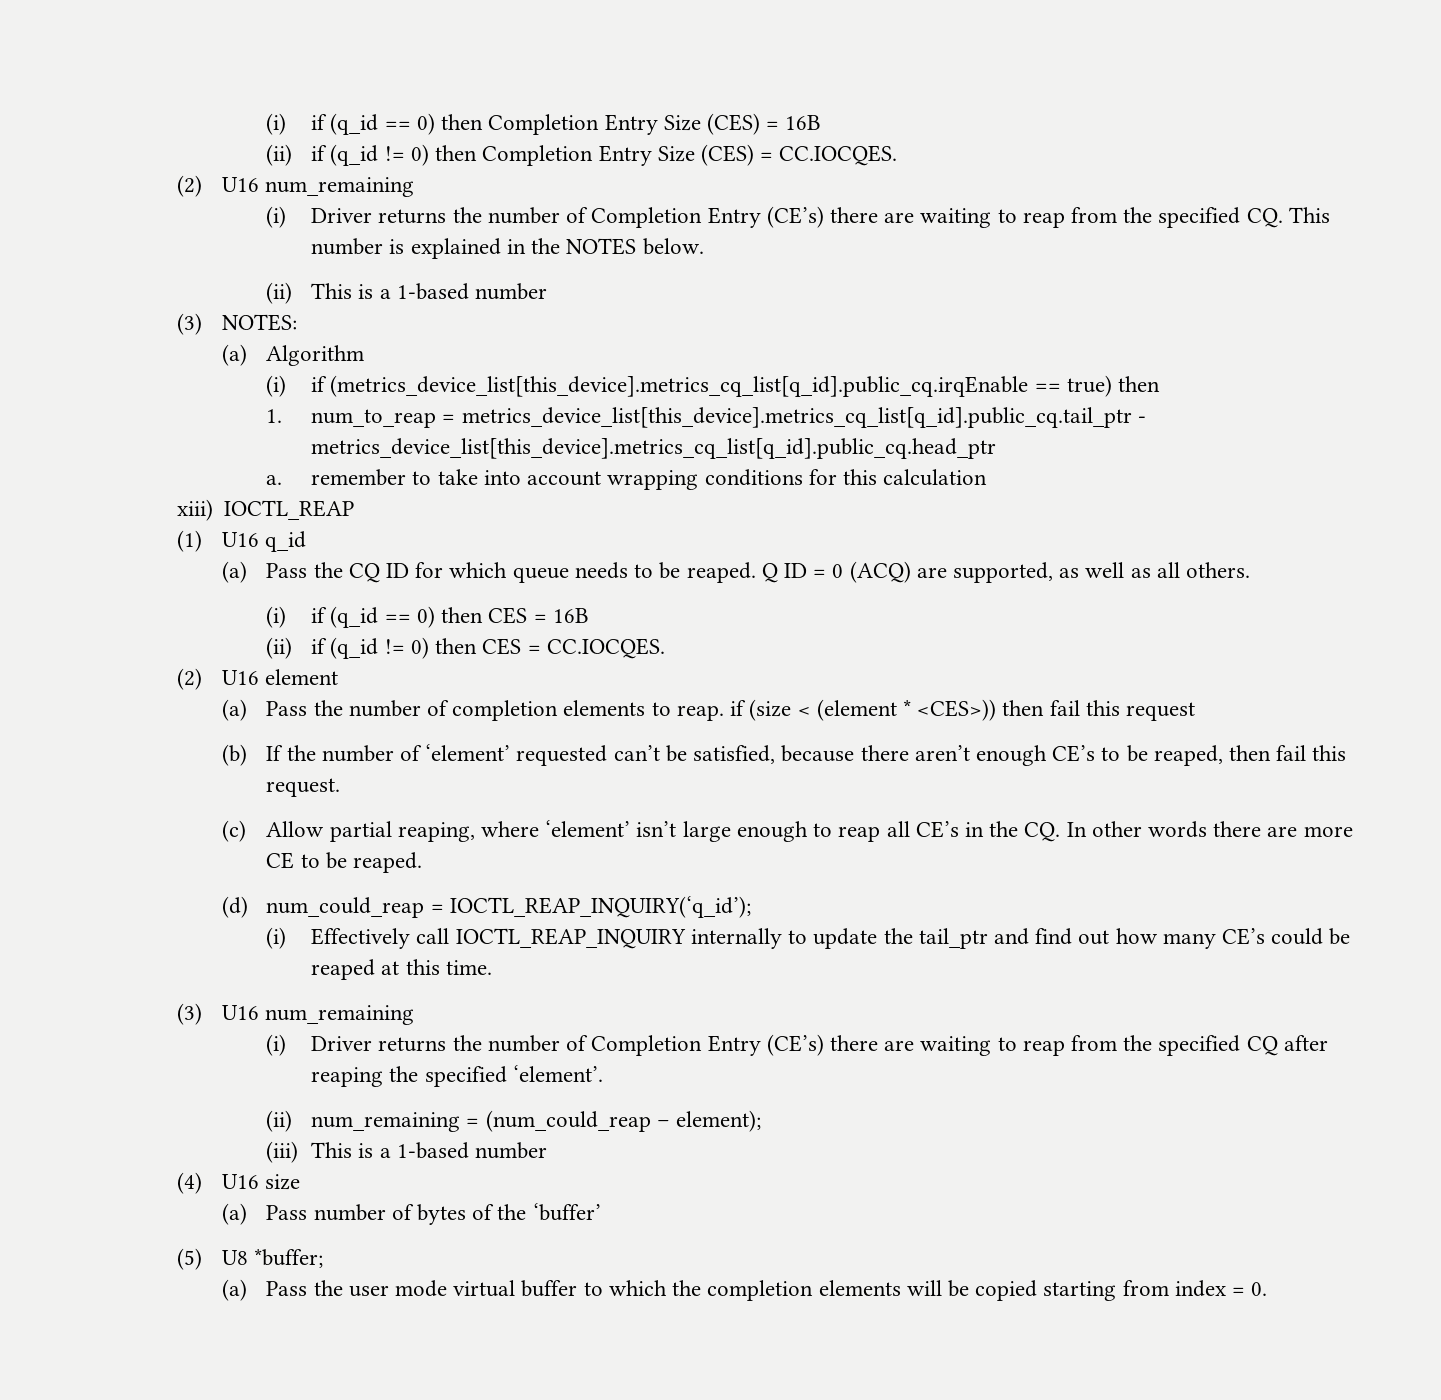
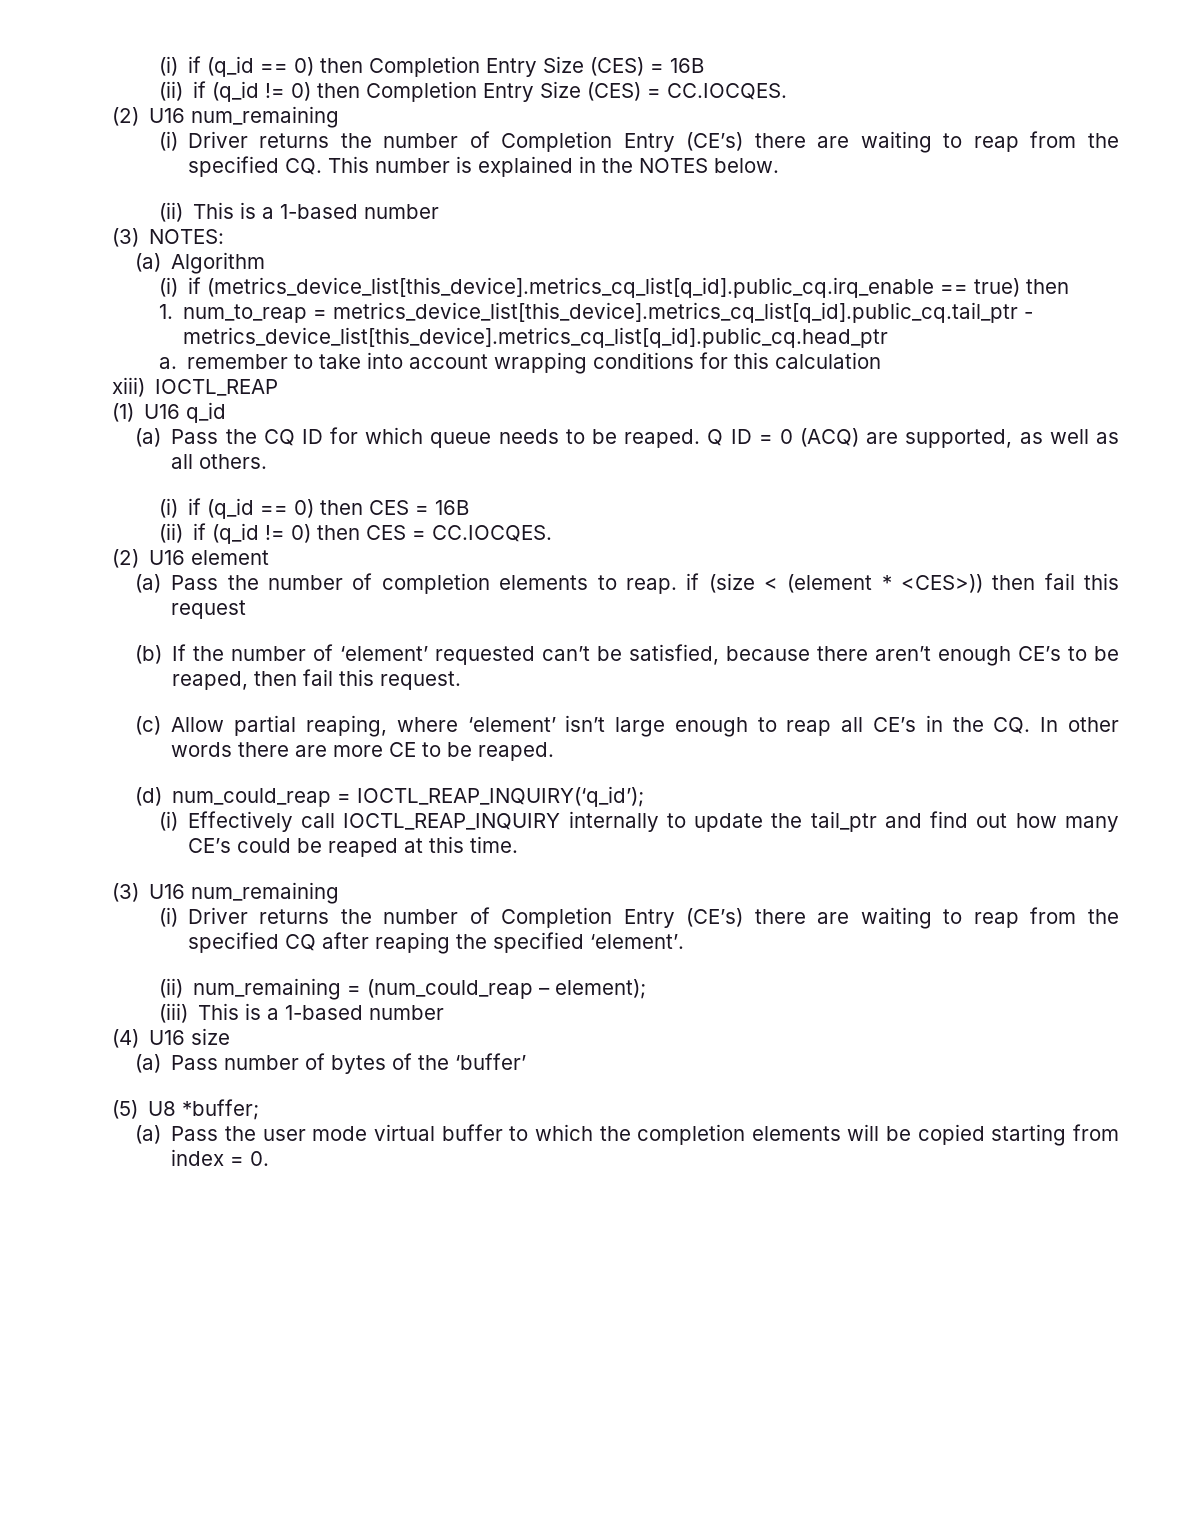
- (i) if (metrics_device_list[this_device].metrics_cq_list[q_id].public_cq.irqEnable == true) then
+ (i) if (metrics_device_list[this_device].metrics_cq_list[q_id].public_cq.irq_enable == true) then

